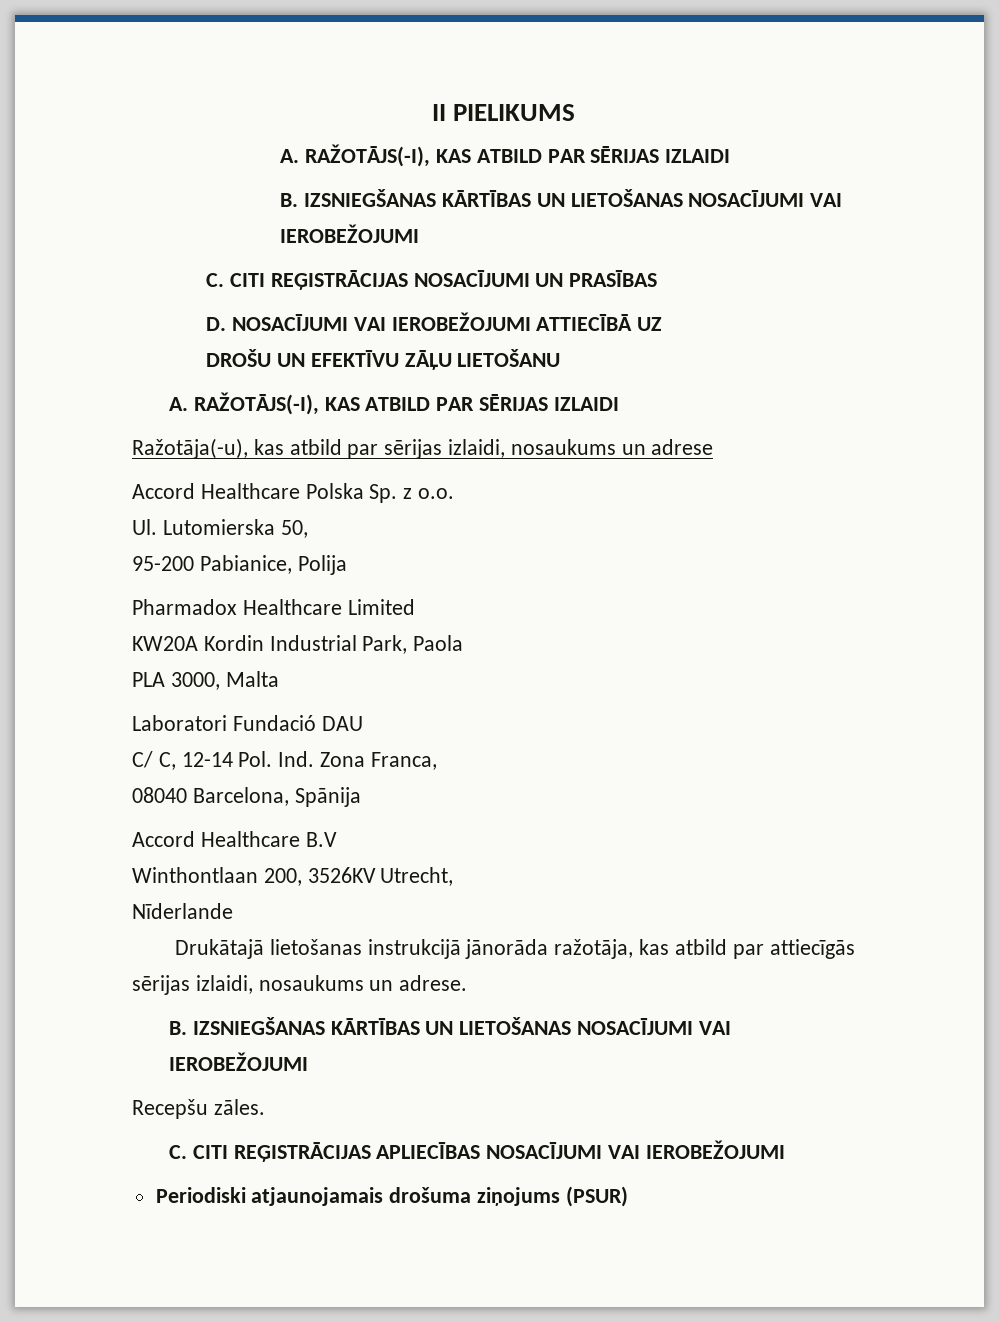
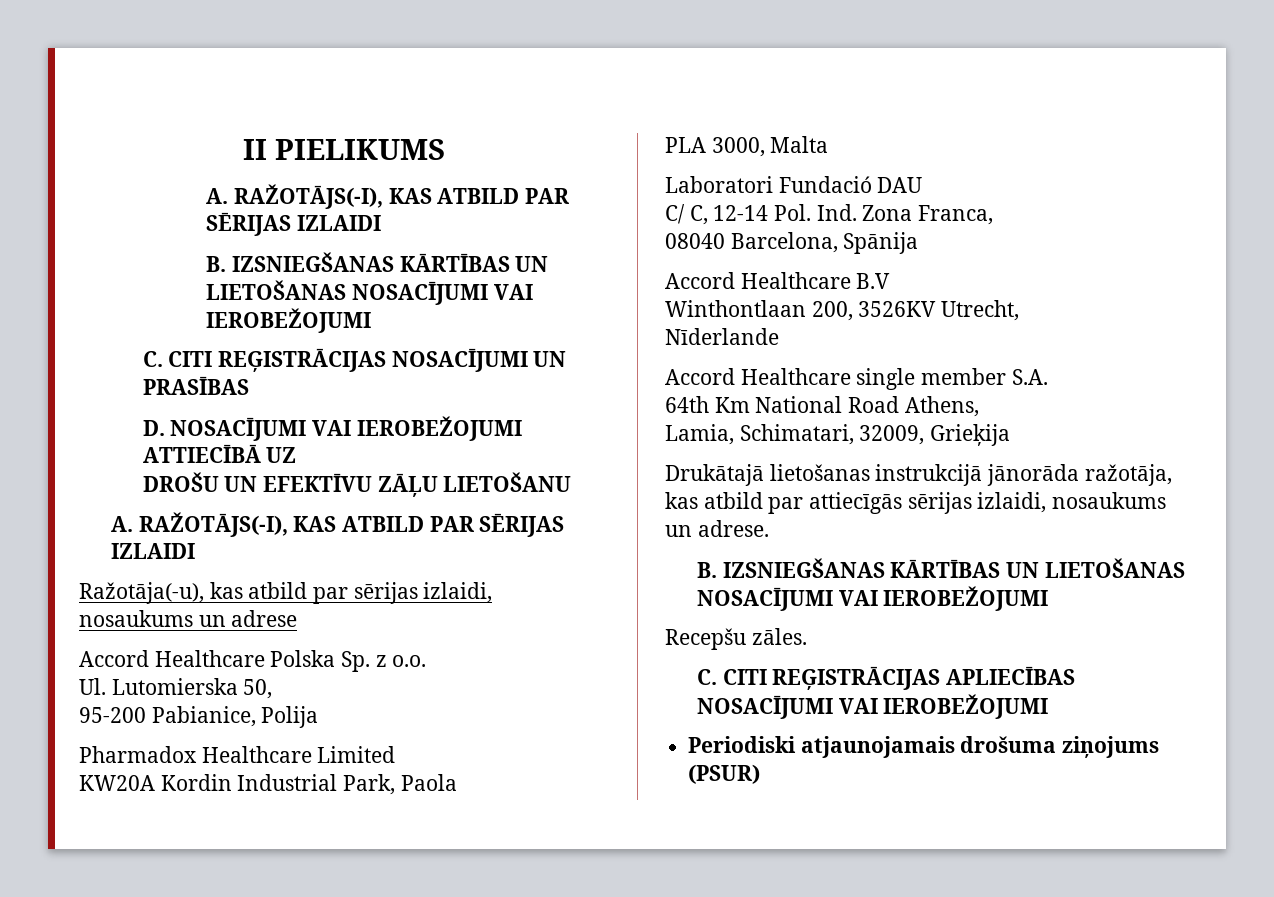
+ Accord Healthcare single member S.A.
+ 64th Km National Road Athens,
+ Lamia, Schimatari, 32009, Grieķija

